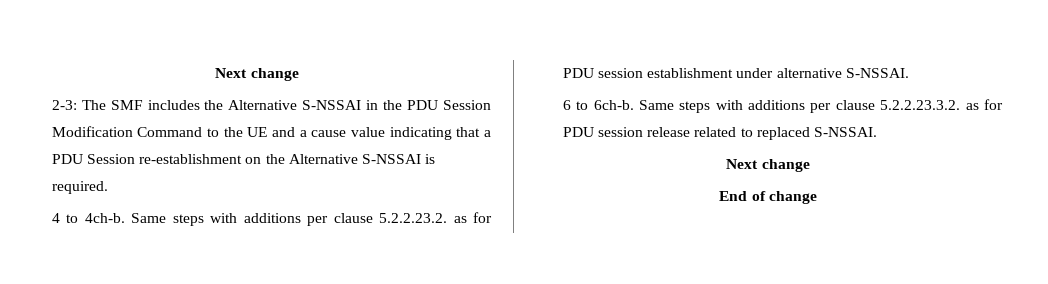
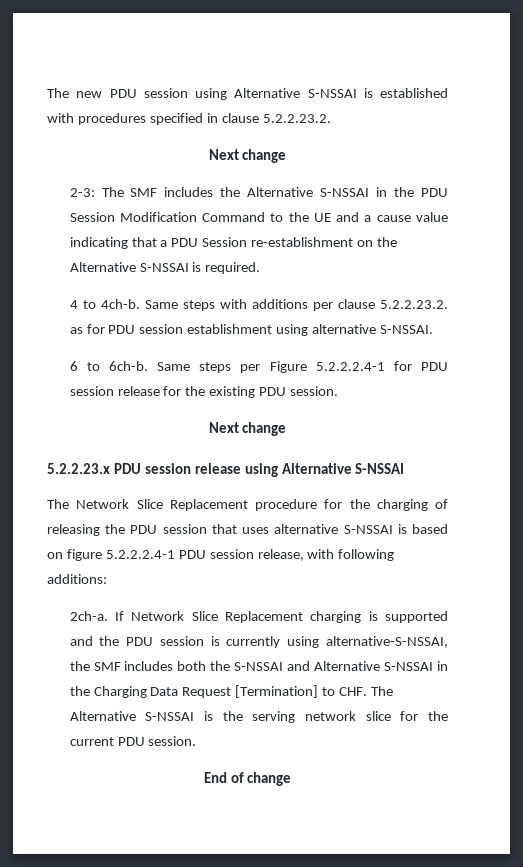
+ The new PDU session using Alternative S-NSSAI is established with procedures specified in clause 5.2.2.23.2.
- Same steps with additions per clause 5.2.2.23.2. as for PDU session establishment under alternative S-NSSAI.
+ Same steps with additions per clause 5.2.2.23.2. as for PDU session establishment using alternative S-NSSAI.
- Same steps with additions per clause 5.2.2.23.3.2. as for PDU session release related to replaced S-NSSAI.
+ Same steps per Figure 5.2.2.2.4-1 for PDU session release for the existing PDU session.
  Next change
+ 5.2.2.23.x PDU session release using Alternative S-NSSAI
+ The Network Slice Replacement procedure for the charging of releasing the PDU session that uses alternative S-NSSAI is based on figure 5.2.2.2.4-1 PDU session release, with following additions:
+ 2ch-a. If Network Slice Replacement charging is supported and the PDU session is currently using alternative-S-NSSAI, the SMF includes both the S-NSSAI and Alternative S-NSSAI in the Charging Data Request [Termination] to CHF. The Alternative S-NSSAI is the serving network slice for the current PDU session.

